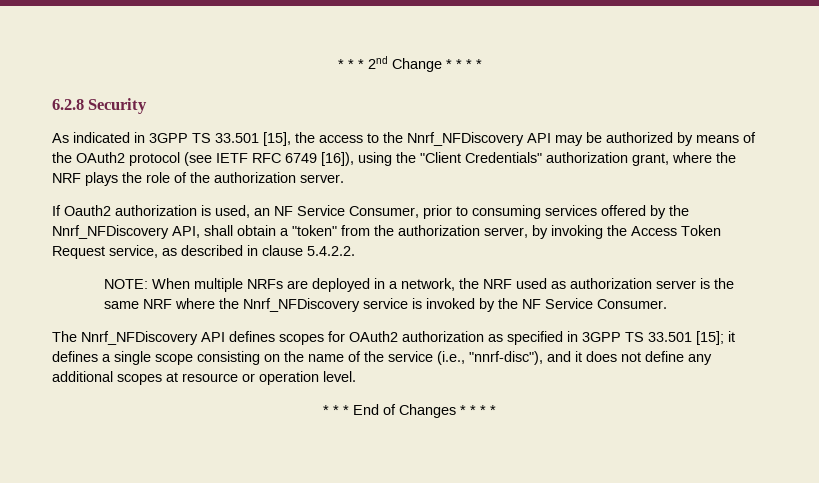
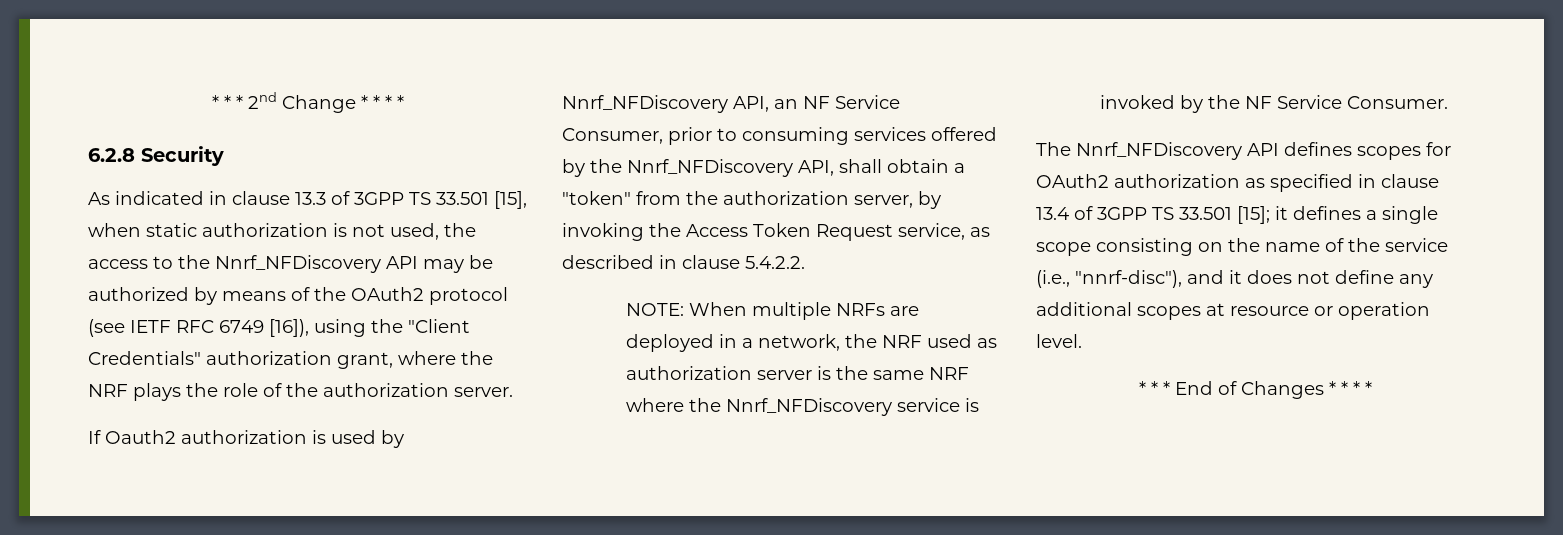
- As indicated in 3GPP TS 33.501 [15], the access to the Nnrf_NFDiscovery API may be authorized by means of the OAuth2 protocol (see IETF RFC 6749 [16]), using the "Client Credentials" authorization grant, where the NRF plays the role of the authorization server.
+ As indicated in clause 13.3 of 3GPP TS 33.501 [15], when static authorization is not used, the access to the Nnrf_NFDiscovery API may be authorized by means of the OAuth2 protocol (see IETF RFC 6749 [16]), using the "Client Credentials" authorization grant, where the NRF plays the role of the authorization server.
- If Oauth2 authorization is used, an NF Service Consumer, prior to consuming services offered by the Nnrf_NFDiscovery API, shall obtain a "token" from the authorization server, by invoking the Access Token Request service, as described in clause 5.4.2.2.
+ If Oauth2 authorization is used by Nnrf_NFDiscovery API, an NF Service Consumer, prior to consuming services offered by the Nnrf_NFDiscovery API, shall obtain a "token" from the authorization server, by invoking the Access Token Request service, as described in clause 5.4.2.2.
- The Nnrf_NFDiscovery API defines scopes for OAuth2 authorization as specified in 3GPP TS 33.501 [15]; it defines a single scope consisting on the name of the service (i.e., "nnrf-disc"), and it does not define any additional scopes at resource or operation level.
+ The Nnrf_NFDiscovery API defines scopes for OAuth2 authorization as specified in clause 13.4 of 3GPP TS 33.501 [15]; it defines a single scope consisting on the name of the service (i.e., "nnrf-disc"), and it does not define any additional scopes at resource or operation level.

